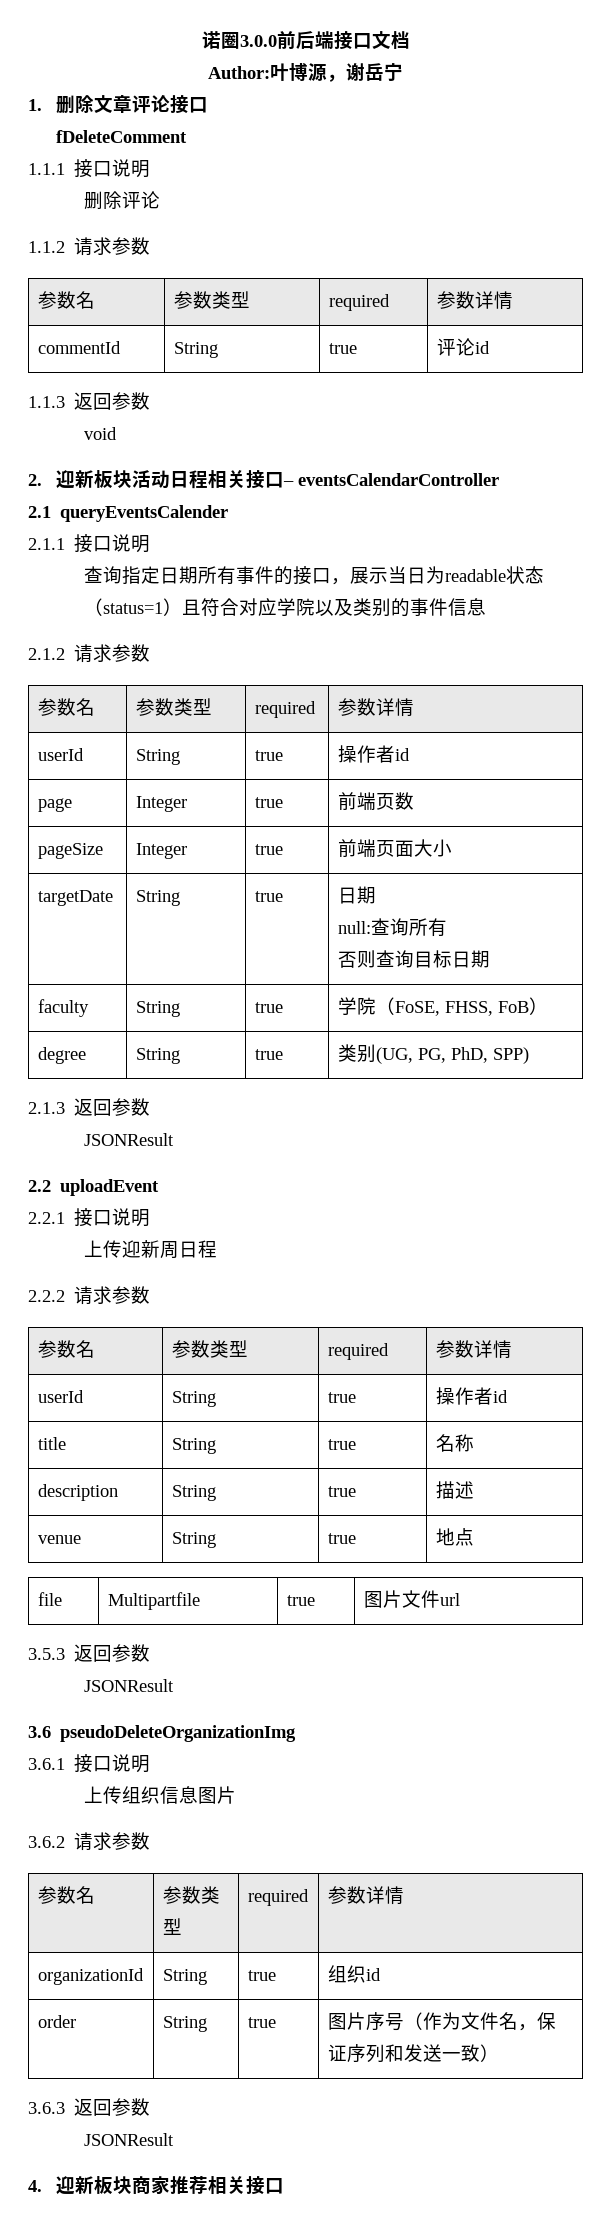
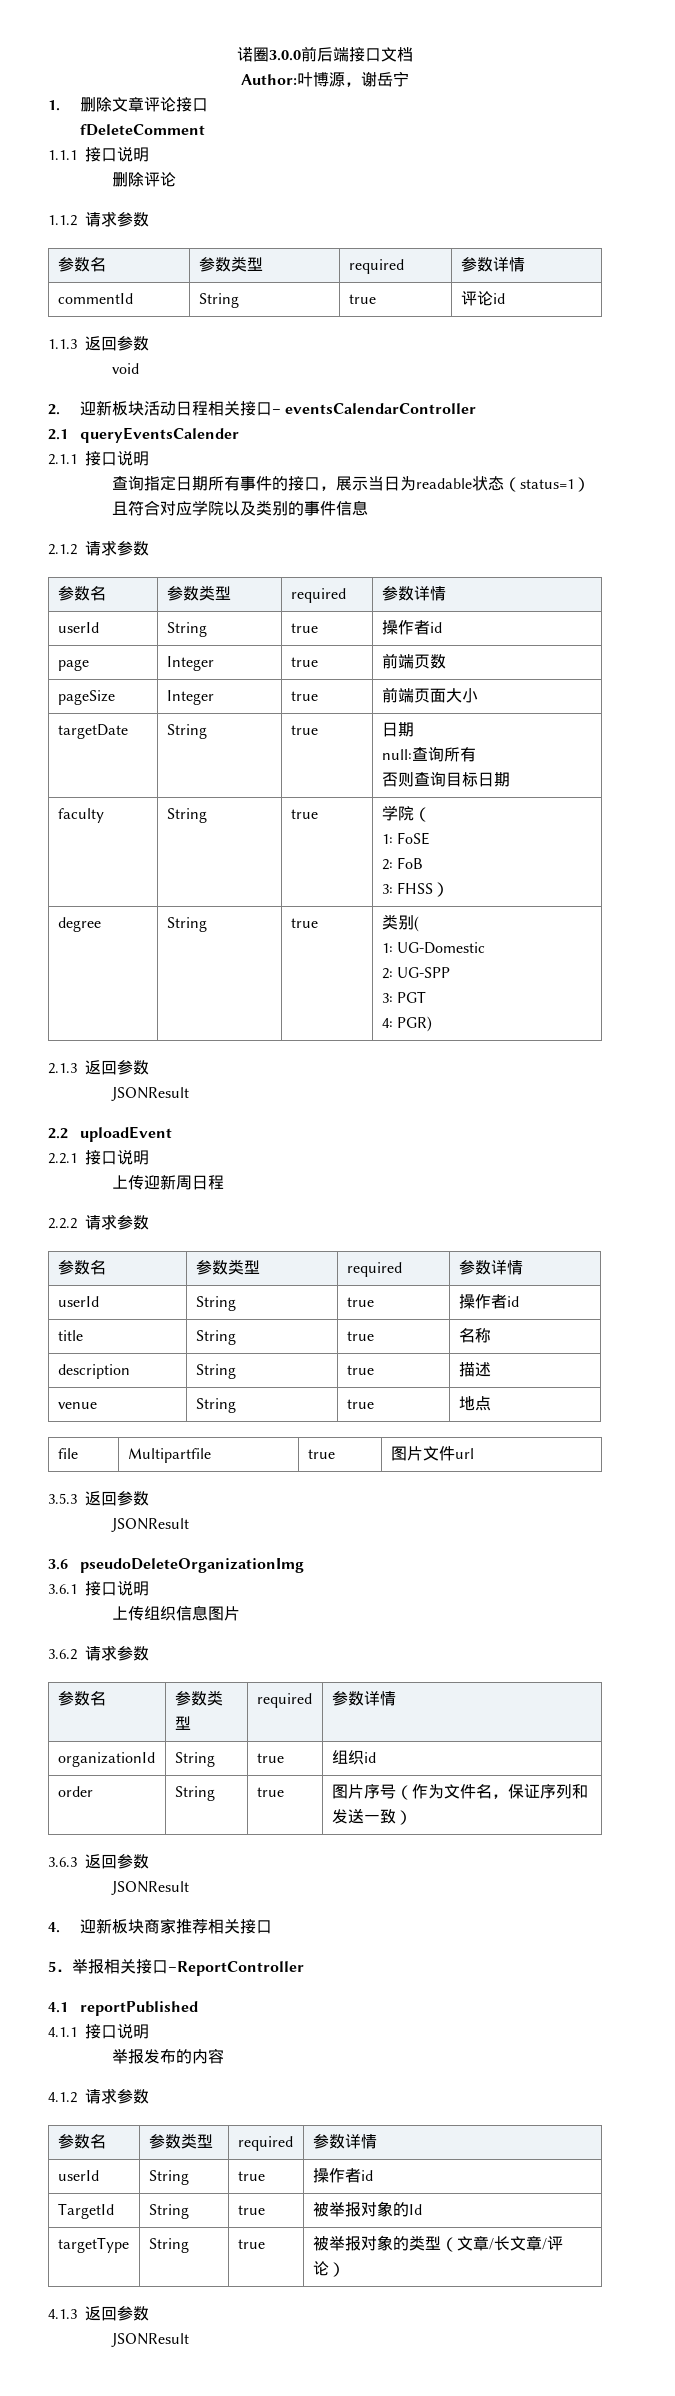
- faculty | String | true | 学院（FoSE, FHSS, FoB）
+ faculty | String | true | 学院（
+ 1: FoSE
+ 2: FoB
+ 3: FHSS）
- degree | String | true | 类别(UG, PG, PhD, SPP)
+ degree | String | true | 类别(
+ 1: UG-Domestic
+ 2: UG-SPP
+ 3: PGT
+ 4: PGR)
+ 5．举报相关接口–ReportController
+ 4.1 reportPublished
+ 4.1.1接口说明
+ 举报发布的内容
+ 4.1.2请求参数
+ 参数名 | 参数类型 | required | 参数详情
+ userId | String | true | 操作者id
+ TargetId | String | true | 被举报对象的Id
+ targetType | String | true | 被举报对象的类型（文章/长文章/评论）
+ 4.1.3返回参数
+ JSONResult

